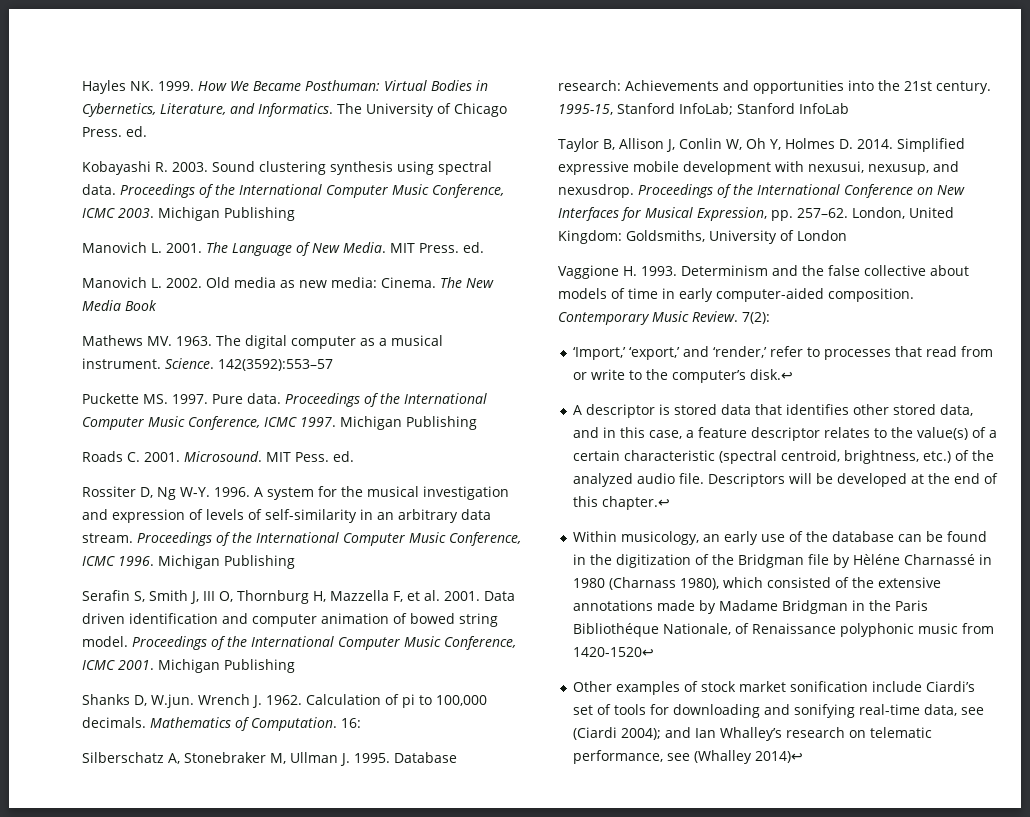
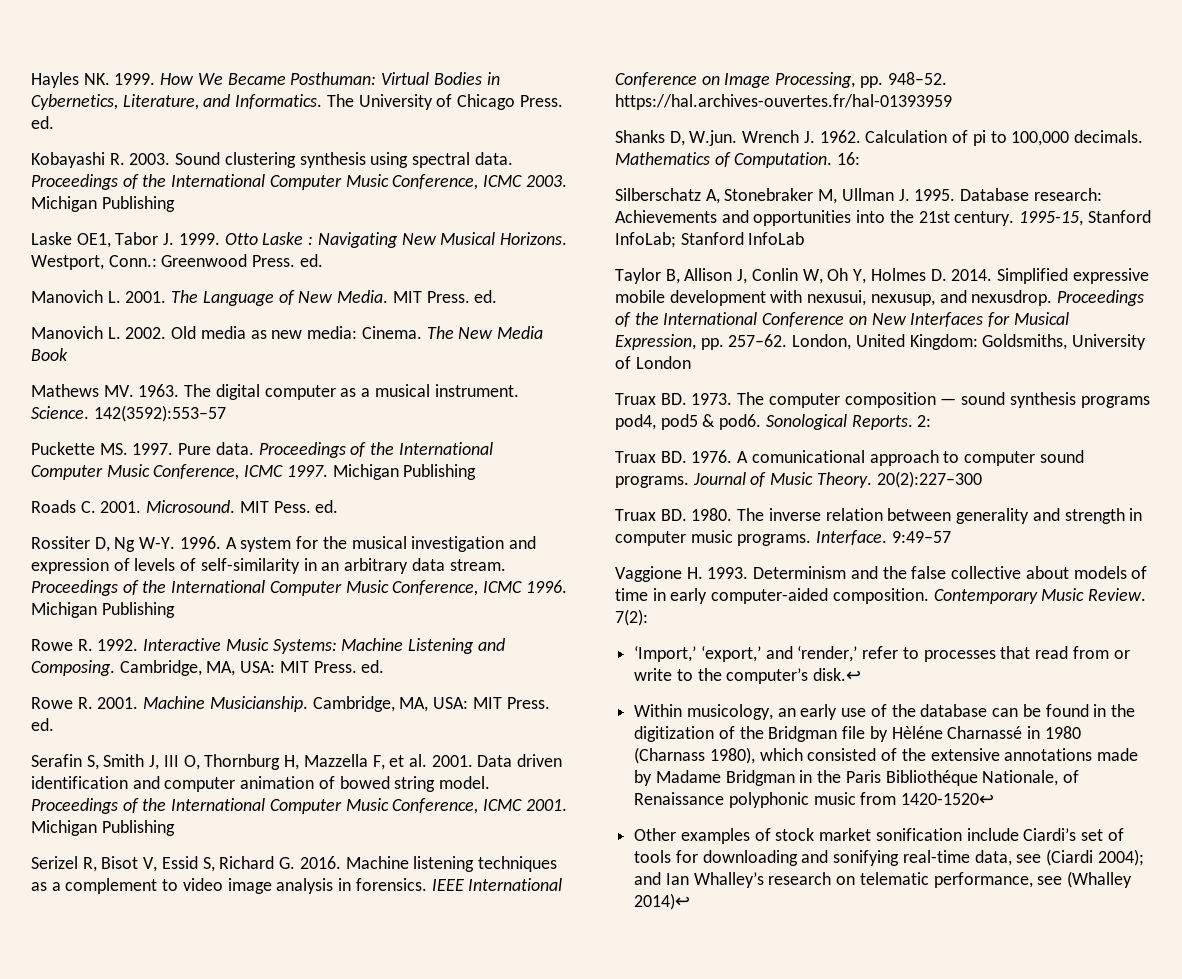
+ Laske OE1, Tabor J. 1999. Otto Laske : Navigating New Musical Horizons. Westport, Conn.: Greenwood Press. ed.
+ Rowe R. 1992. Interactive Music Systems: Machine Listening and Composing. Cambridge, MA, USA: MIT Press. ed.
+ Rowe R. 2001. Machine Musicianship. Cambridge, MA, USA: MIT Press. ed.
+ Serizel R, Bisot V, Essid S, Richard G. 2016. Machine listening techniques as a complement to video image analysis in forensics. IEEE International Conference on Image Processing, pp. 948–52. https://hal.archives-ouvertes.fr/hal-01393959
+ Truax BD. 1973. The computer composition — sound synthesis programs pod4, pod5 & pod6. Sonological Reports. 2:
+ Truax BD. 1976. A comunicational approach to computer sound programs. Journal of Music Theory. 20(2):227–300
+ Truax BD. 1980. The inverse relation between generality and strength in computer music programs. Interface. 9:49–57
- A descriptor is stored data that identifies other stored data, and in this case, a feature descriptor relates to the value(s) of a certain characteristic (spectral centroid, brightness, etc.) of the analyzed audio file. Descriptors will be developed at the end of this chapter.↩

